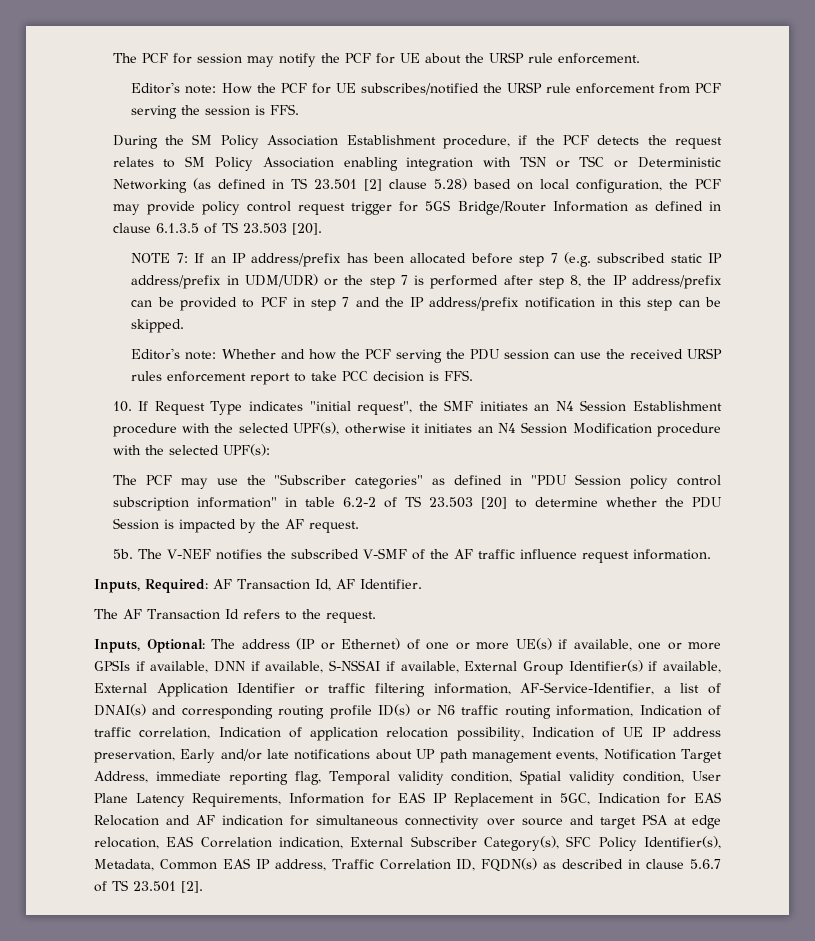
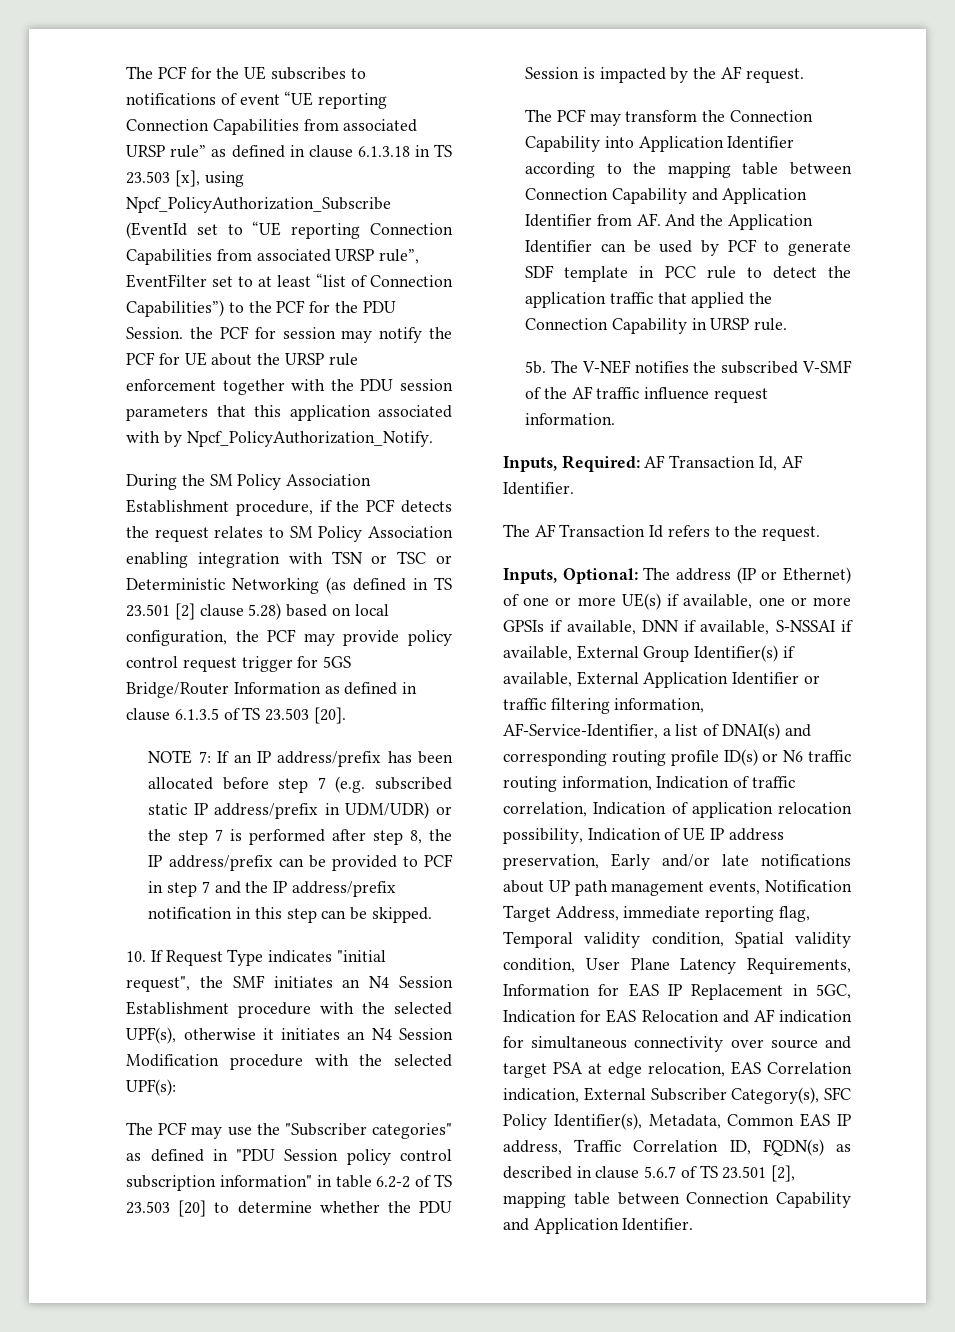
- The PCF for session may notify the PCF for UE about the URSP rule enforcement.
- Editor's note: How the PCF for UE subscribes/notified the URSP rule enforcement from PCF serving the session is FFS.
+ The PCF for the UE subscribes to notifications of event “UE reporting Connection Capabilities from associated URSP rule” as defined in clause 6.1.3.18 in TS 23.503 [x], using Npcf_PolicyAuthorization_Subscribe (EventId set to “UE reporting Connection Capabilities from associated URSP rule”, EventFilter set to at least “list of Connection Capabilities”) to the PCF for the PDU Session. the PCF for session may notify the PCF for UE about the URSP rule enforcement together with the PDU session parameters that this application associated with by Npcf_PolicyAuthorization_Notify.
- Editor's note: Whether and how the PCF serving the PDU session can use the received URSP rules enforcement report to take PCC decision is FFS.
+ The PCF may transform the Connection Capability into Application Identifier according to the mapping table between Connection Capability and Application Identifier from AF. And the Application Identifier can be used by PCF to generate SDF template in PCC rule to detect the application traffic that applied the Connection Capability in URSP rule.
- The address (IP or Ethernet) of one or more UE(s) if available, one or more GPSIs if available, DNN if available, S-NSSAI if available, External Group Identifier(s) if available, External Application Identifier or traffic filtering information, AF-Service-Identifier, a list of DNAI(s) and corresponding routing profile ID(s) or N6 traffic routing information, Indication of traffic correlation, Indication of application relocation possibility, Indication of UE IP address preservation, Early and/or late notifications about UP path management events, Notification Target Address, immediate reporting flag, Temporal validity condition, Spatial validity condition, User Plane Latency Requirements, Information for EAS IP Replacement in 5GC, Indication for EAS Relocation and AF indication for simultaneous connectivity over source and target PSA at edge relocation, EAS Correlation indication, External Subscriber Category(s), SFC Policy Identifier(s), Metadata, Common EAS IP address, Traffic Correlation ID, FQDN(s) as described in clause 5.6.7 of TS 23.501 [2].
+ The address (IP or Ethernet) of one or more UE(s) if available, one or more GPSIs if available, DNN if available, S-NSSAI if available, External Group Identifier(s) if available, External Application Identifier or traffic filtering information, AF-Service-Identifier, a list of DNAI(s) and corresponding routing profile ID(s) or N6 traffic routing information, Indication of traffic correlation, Indication of application relocation possibility, Indication of UE IP address preservation, Early and/or late notifications about UP path management events, Notification Target Address, immediate reporting flag, Temporal validity condition, Spatial validity condition, User Plane Latency Requirements, Information for EAS IP Replacement in 5GC, Indication for EAS Relocation and AF indication for simultaneous connectivity over source and target PSA at edge relocation, EAS Correlation indication, External Subscriber Category(s), SFC Policy Identifier(s), Metadata, Common EAS IP address, Traffic Correlation ID, FQDN(s) as described in clause 5.6.7 of TS 23.501 [2], mapping table between Connection Capability and Application Identifier.

